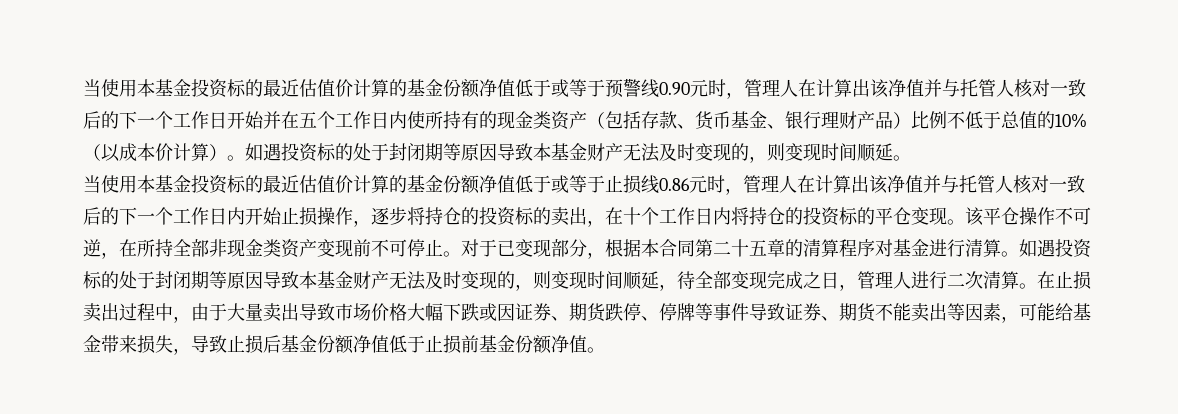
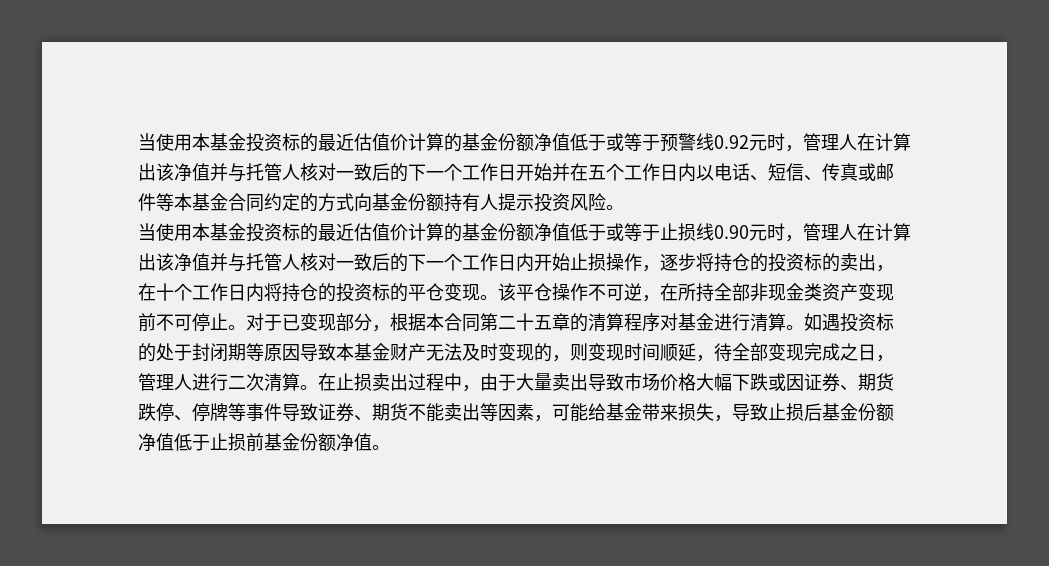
- 当使用本基金投资标的最近估值价计算的基金份额净值低于或等于预警线0.90元时，管理人在计算出该净值并与托管人核对一致后的下一个工作日开始并在五个工作日内使所持有的现金类资产（包括存款、货币基金、银行理财产品）比例不低于总值的10%（以成本价计算）。如遇投资标的处于封闭期等原因导致本基金财产无法及时变现的，则变现时间顺延。
+ 当使用本基金投资标的最近估值价计算的基金份额净值低于或等于预警线0.92元时，管理人在计算出该净值并与托管人核对一致后的下一个工作日开始并在五个工作日内以电话、短信、传真或邮件等本基金合同约定的方式向基金份额持有人提示投资风险。
- 当使用本基金投资标的最近估值价计算的基金份额净值低于或等于止损线0.86元时，管理人在计算出该净值并与托管人核对一致后的下一个工作日内开始止损操作，逐步将持仓的投资标的卖出，在十个工作日内将持仓的投资标的平仓变现。
+ 当使用本基金投资标的最近估值价计算的基金份额净值低于或等于止损线0.90元时，管理人在计算出该净值并与托管人核对一致后的下一个工作日内开始止损操作，逐步将持仓的投资标的卖出，在十个工作日内将持仓的投资标的平仓变现。

